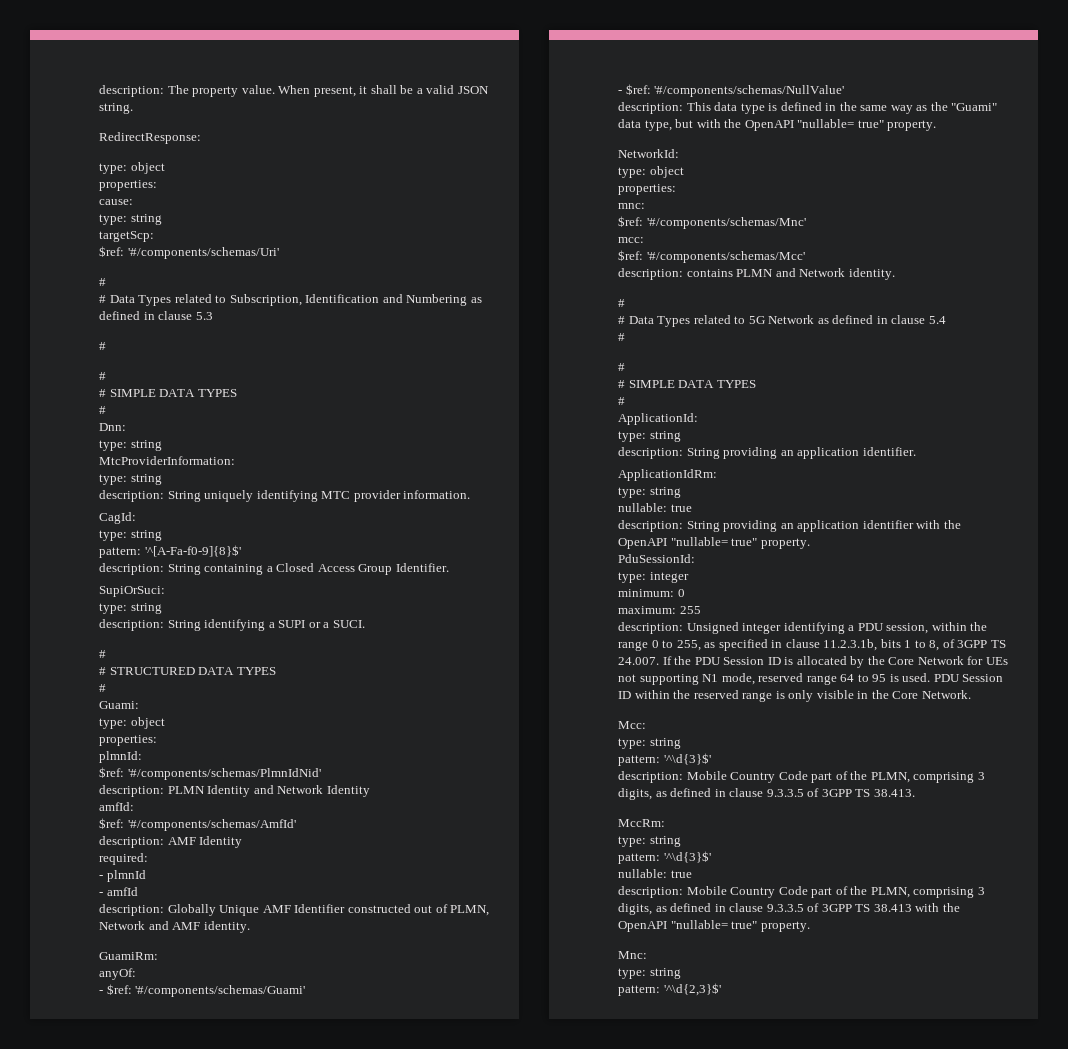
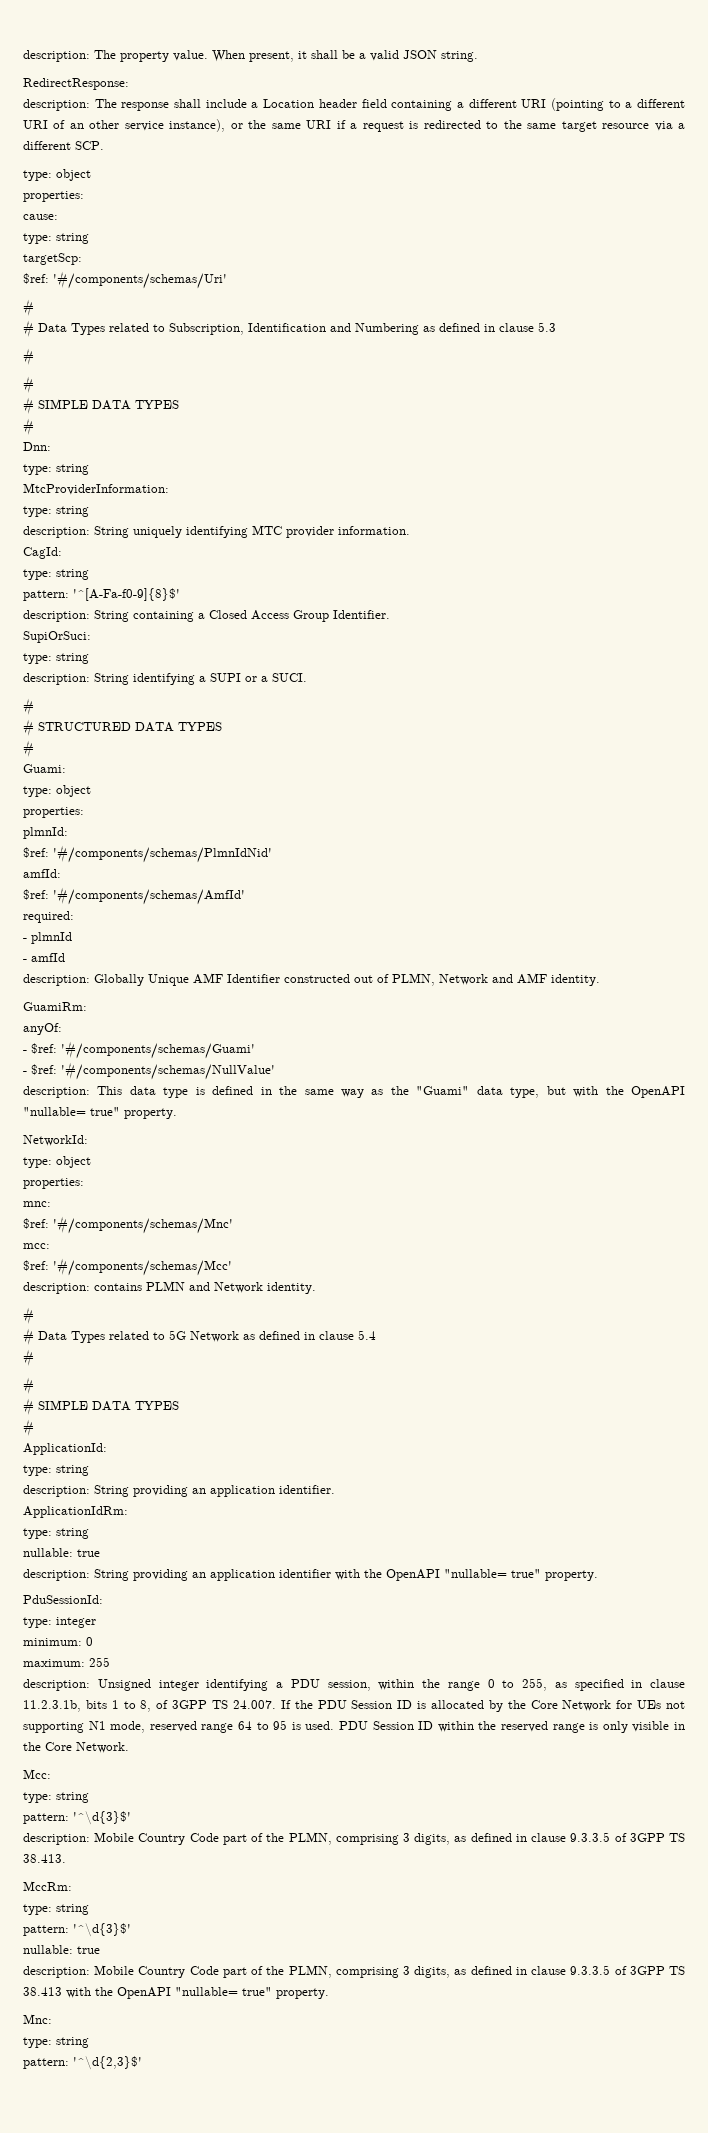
+ description: The response shall include a Location header field containing a different URI (pointing to a different URI of an other service instance), or the same URI if a request is redirected to the same target resource via a different SCP.
- description: PLMN Identity and Network Identity
- description: AMF Identity

